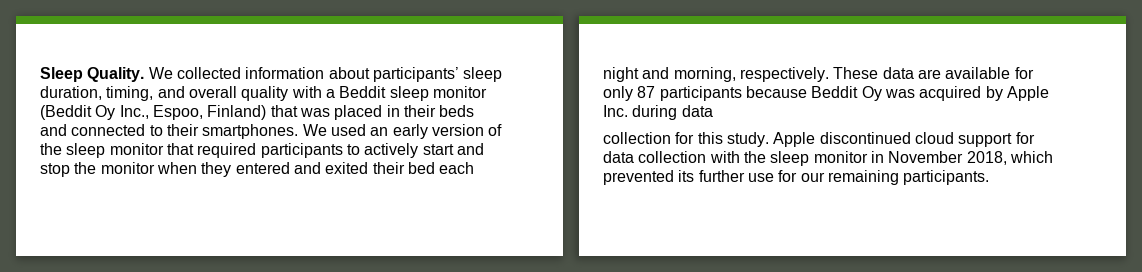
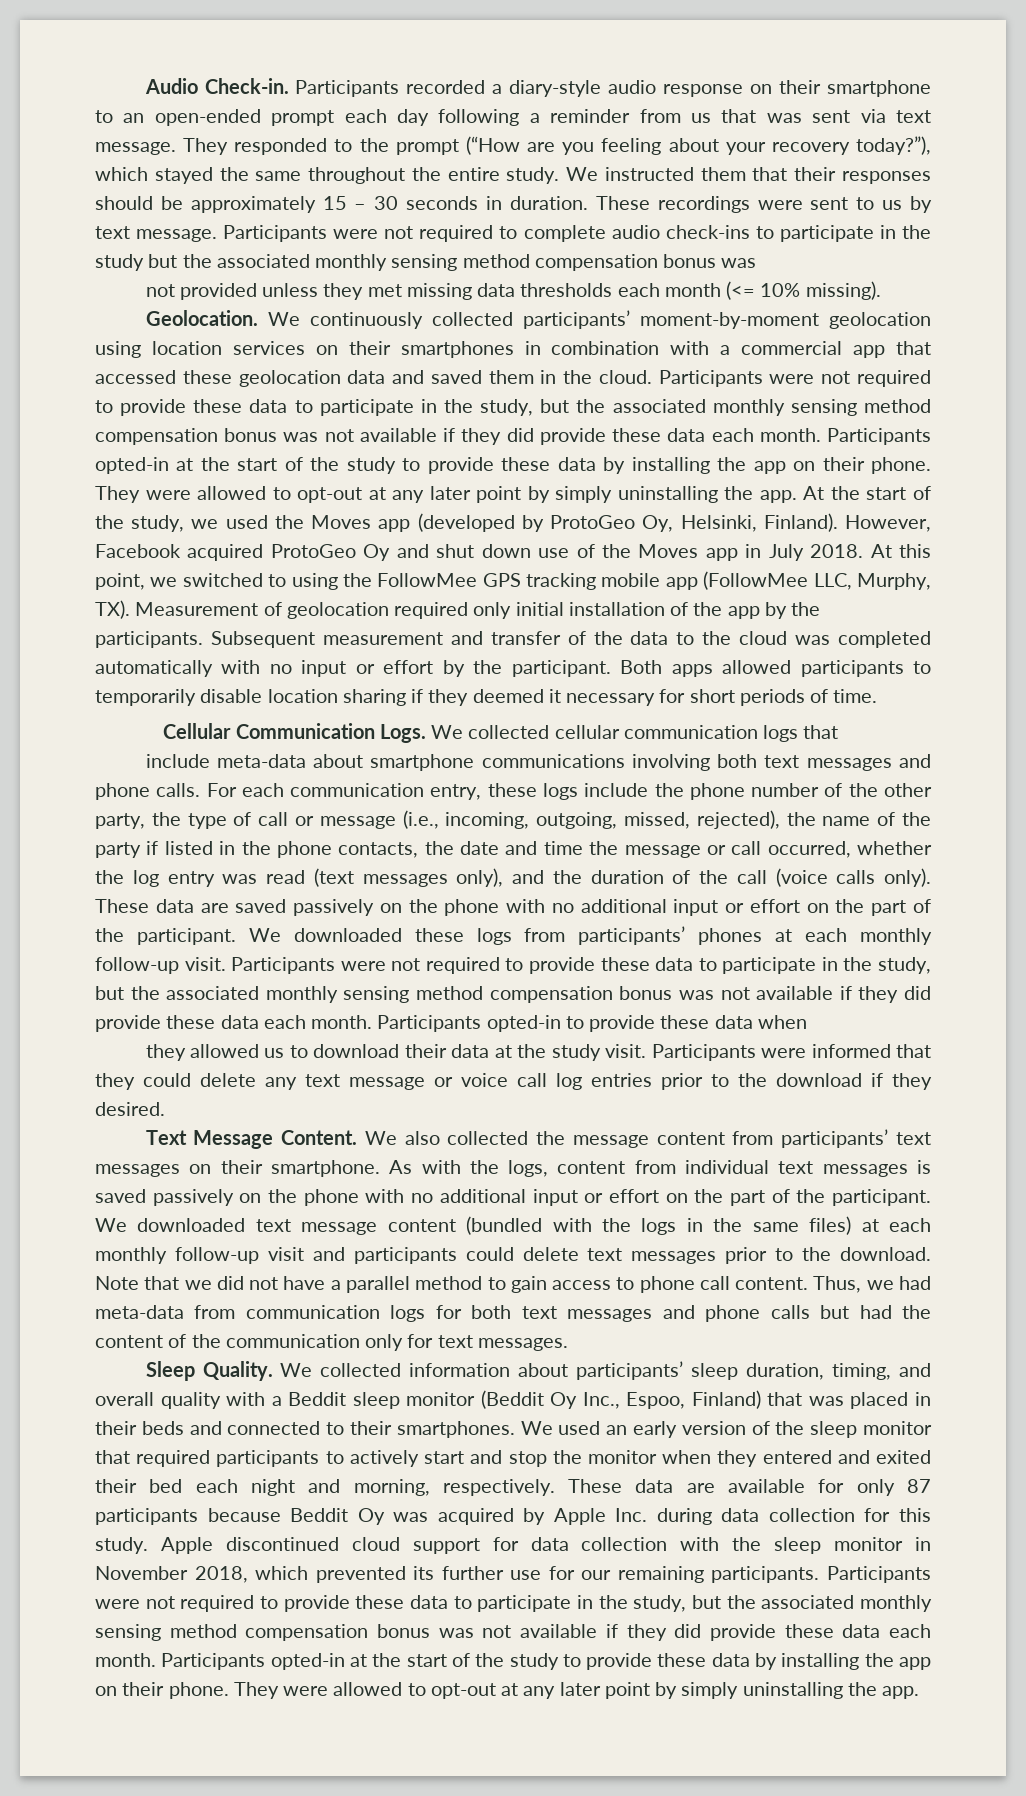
+ Audio Check-in. Participants recorded a diary-style audio response on their smartphone to an open-ended prompt each day following a reminder from us that was sent via text message. They responded to the prompt (“How are you feeling about your recovery today?”), which stayed the same throughout the entire study. We instructed them that their responses should be approximately 15 – 30 seconds in duration. These recordings were sent to us by text message. Participants were not required to complete audio check-ins to participate in the study but the associated monthly sensing method compensation bonus was
+ not provided unless they met missing data thresholds each month (<= 10% missing).
+ Geolocation. We continuously collected participants’ moment-by-moment geolocation using location services on their smartphones in combination with a commercial app that accessed these geolocation data and saved them in the cloud. Participants were not required to provide these data to participate in the study, but the associated monthly sensing method compensation bonus was not available if they did provide these data each month. Participants opted-in at the start of the study to provide these data by installing the app on their phone. They were allowed to opt-out at any later point by simply uninstalling the app. At the start of the study, we used the Moves app (developed by ProtoGeo Oy, Helsinki, Finland). However, Facebook acquired ProtoGeo Oy and shut down use of the Moves app in July 2018. At this point, we switched to using the FollowMee GPS tracking mobile app (FollowMee LLC, Murphy, TX). Measurement of geolocation required only initial installation of the app by the participants. Subsequent measurement and transfer of the data to the cloud was completed automatically with no input or effort by the participant. Both apps allowed participants to temporarily disable location sharing if they deemed it necessary for short periods of time.
+ Cellular Communication Logs. We collected cellular communication logs that
+ include meta-data about smartphone communications involving both text messages and phone calls. For each communication entry, these logs include the phone number of the other party, the type of call or message (i.e., incoming, outgoing, missed, rejected), the name of the party if listed in the phone contacts, the date and time the message or call occurred, whether the log entry was read (text messages only), and the duration of the call (voice calls only). These data are saved passively on the phone with no additional input or effort on the part of the participant. We downloaded these logs from participants’ phones at each monthly follow-up visit. Participants were not required to provide these data to participate in the study, but the associated monthly sensing method compensation bonus was not available if they did provide these data each month. Participants opted-in to provide these data when
+ they allowed us to download their data at the study visit. Participants were informed that they could delete any text message or voice call log entries prior to the download if they desired.
+ Text Message Content. We also collected the message content from participants’ text messages on their smartphone. As with the logs, content from individual text messages is saved passively on the phone with no additional input or effort on the part of the participant. We downloaded text message content (bundled with the logs in the same files) at each monthly follow-up visit and participants could delete text messages prior to the download. Note that we did not have a parallel method to gain access to phone call content. Thus, we had meta-data from communication logs for both text messages and phone calls but had the content of the communication only for text messages.
- These data are available for only 87 participants because Beddit Oy was acquired by Apple Inc. during data
- collection for this study.
+ These data are available for only 87 participants because Beddit Oy was acquired by Apple Inc. during data collection for this study.
- Apple discontinued cloud support for data collection with the sleep monitor in November 2018, which prevented its further use for our remaining participants.
+ Apple discontinued cloud support for data collection with the sleep monitor in November 2018, which prevented its further use for our remaining participants. Participants were not required to provide these data to participate in the study, but the associated monthly sensing method compensation bonus was not available if they did provide these data each month. Participants opted-in at the start of the study to provide these data by installing the app on their phone. They were allowed to opt-out at any later point by simply uninstalling the app.

